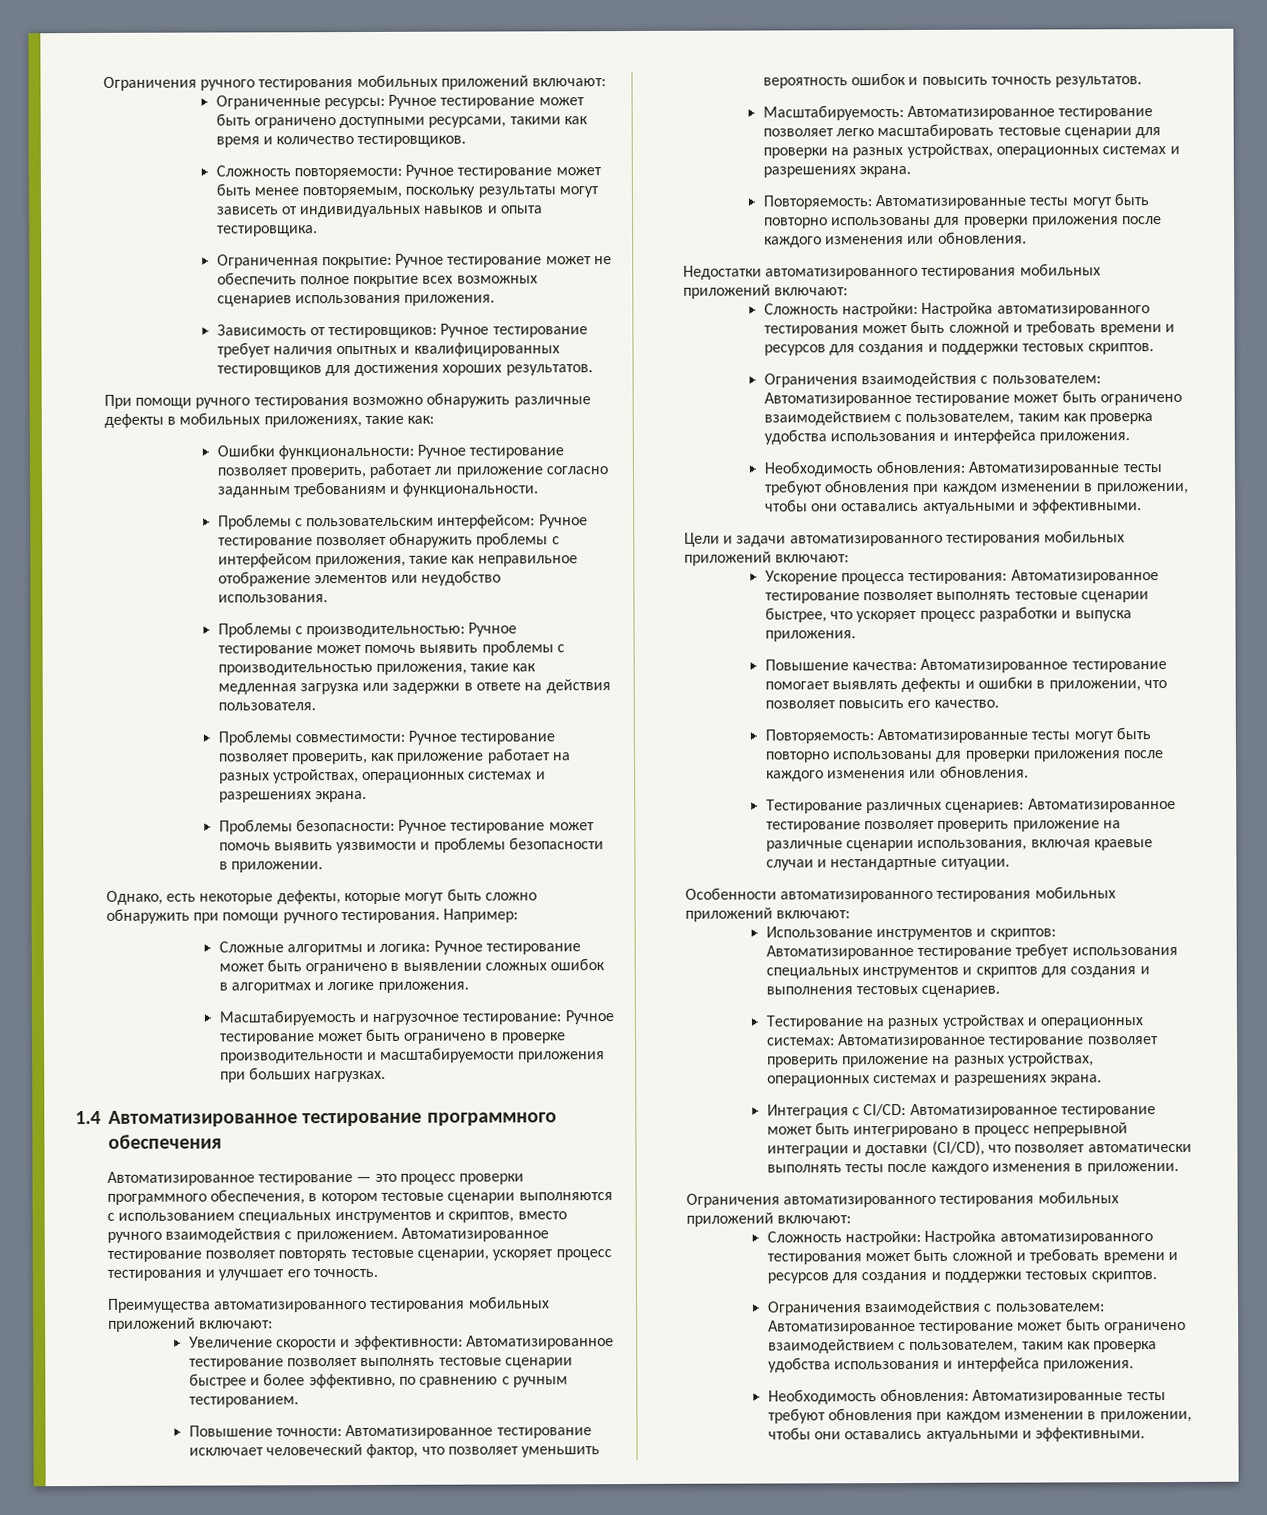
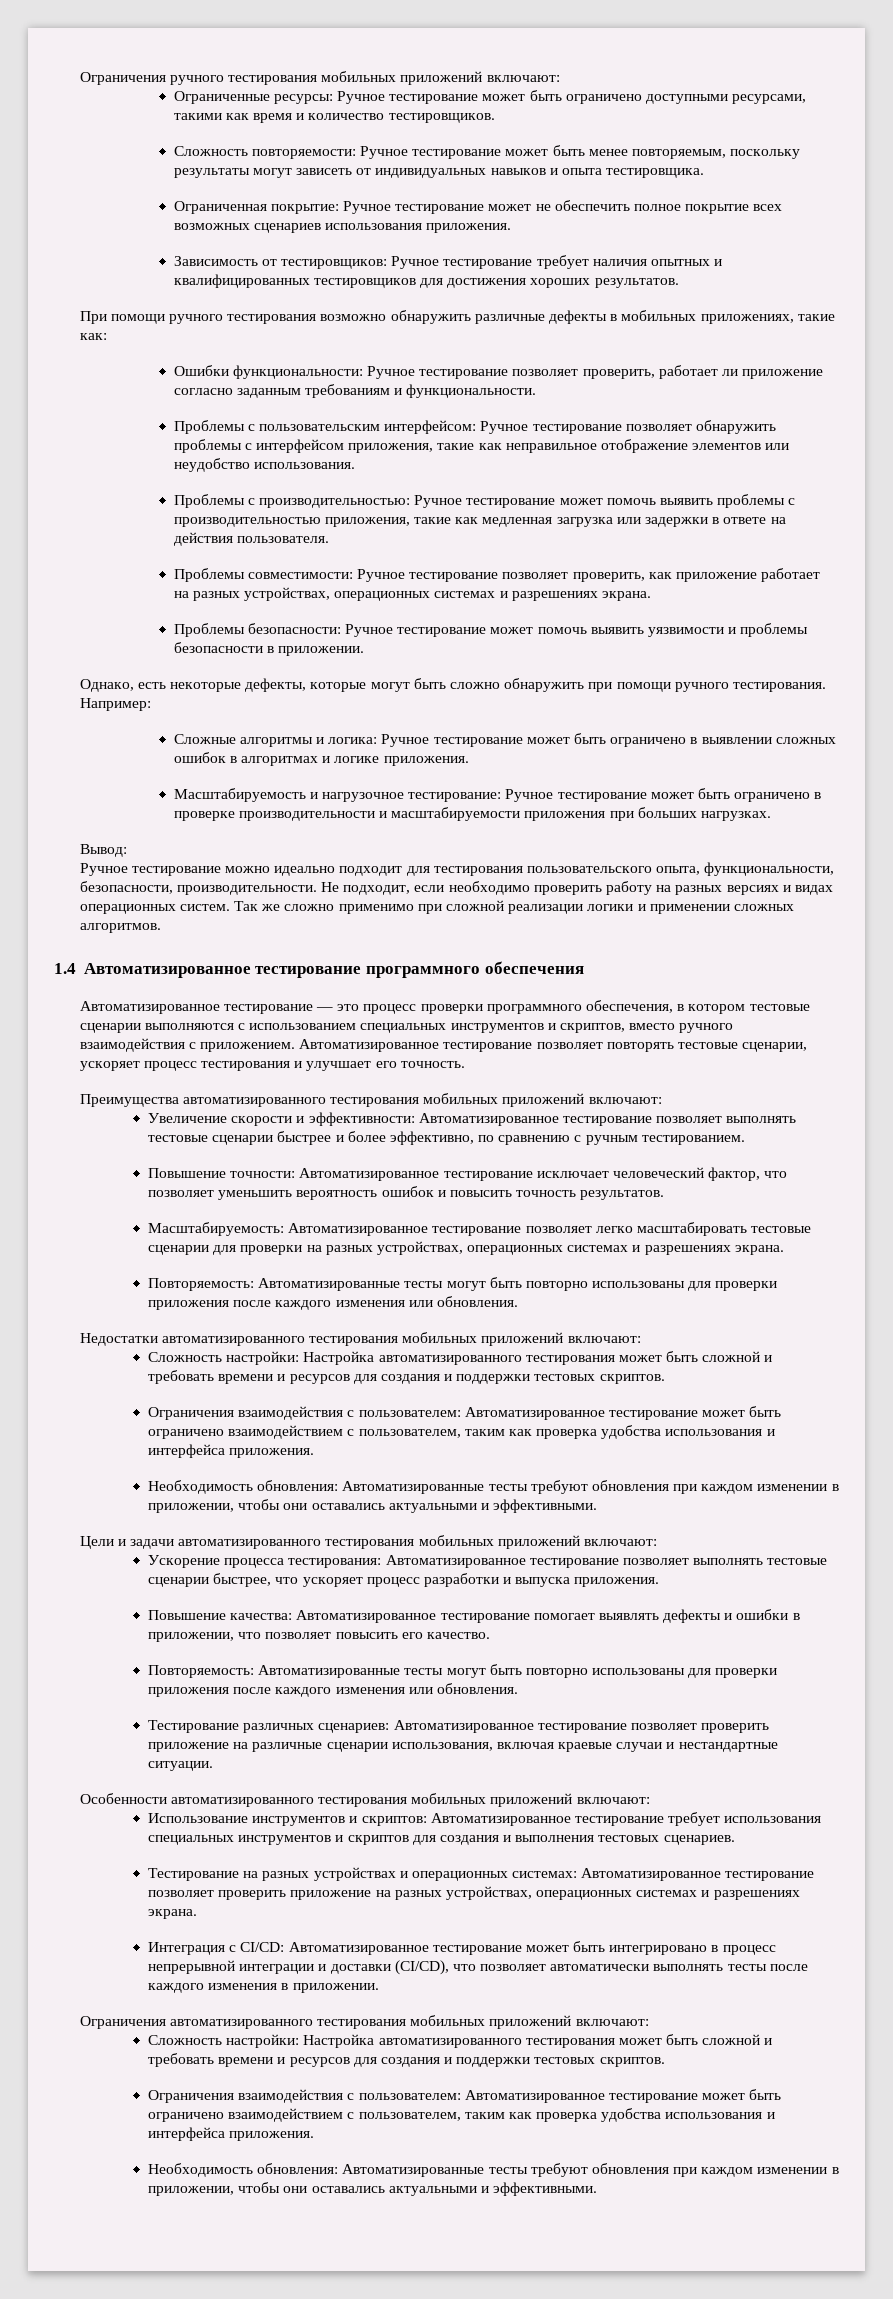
+ Вывод:
+ Ручное тестирование можно идеально подходит для тестирования пользовательского опыта, функциональности, безопасности, производительности. Не подходит, если необходимо проверить работу на разных версиях и видах операционных систем. Так же сложно применимо при сложной реализации логики и применении сложных алгоритмов.

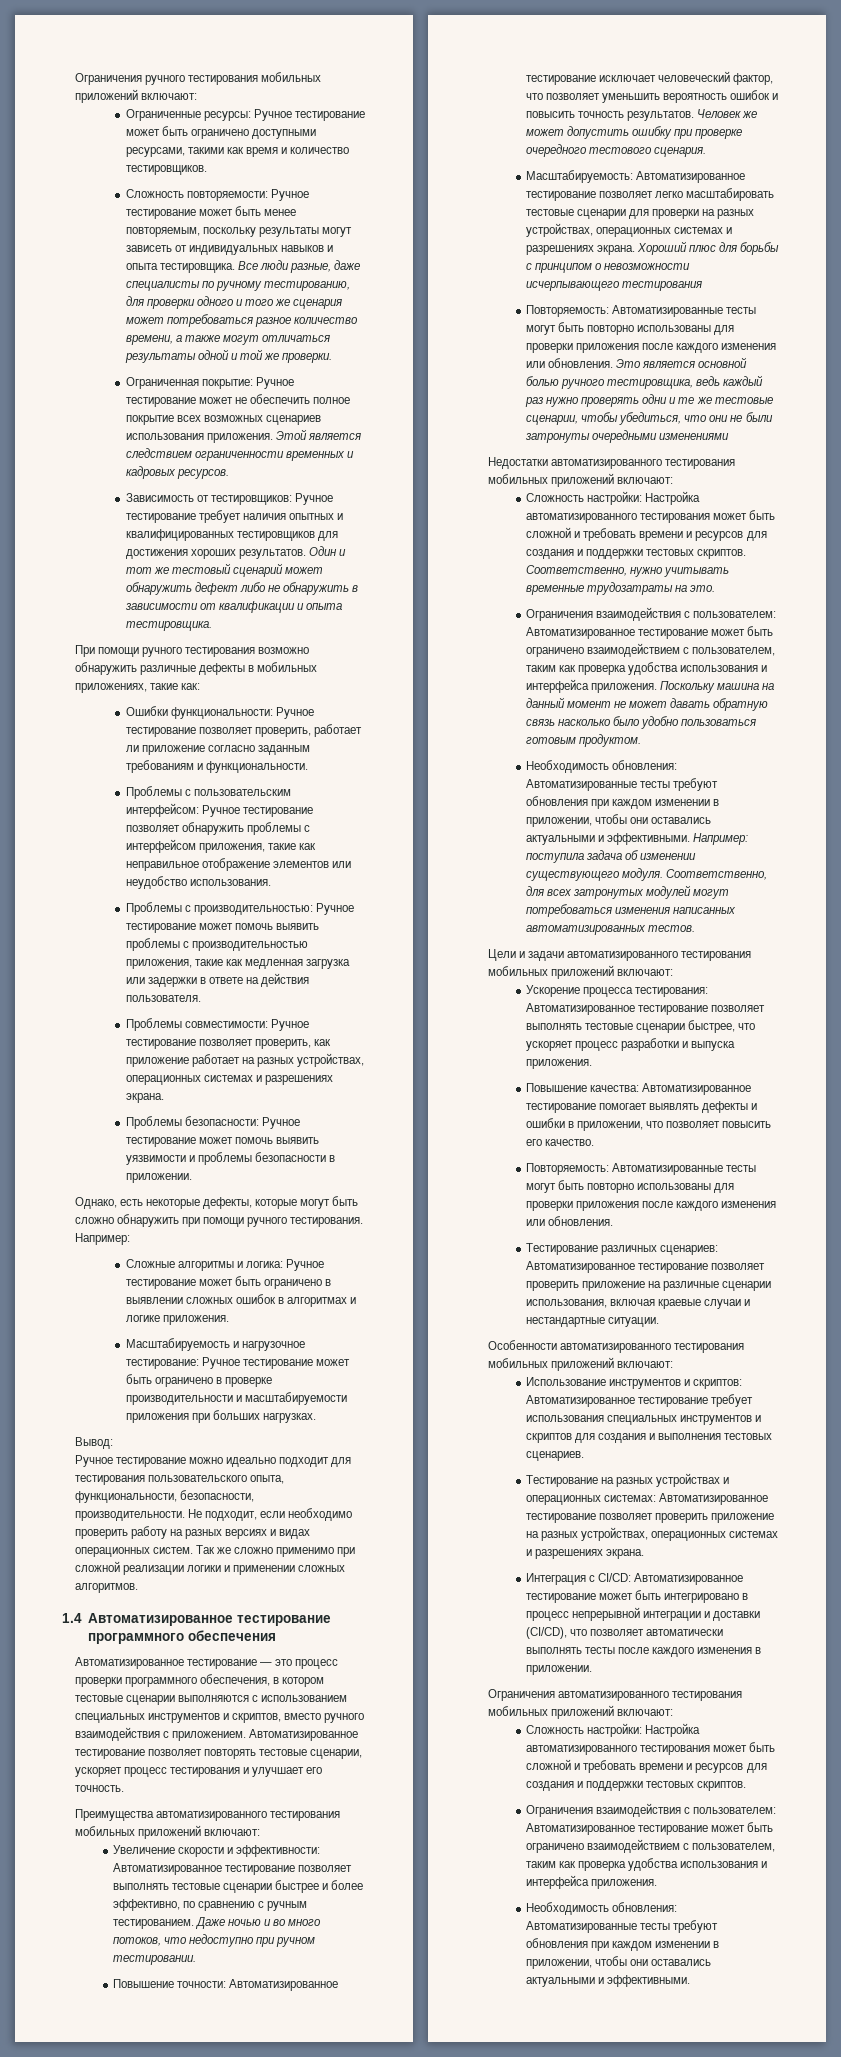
+ Все люди разные, даже специалисты по ручному тестированию, для проверки одного и того же сценария может потребоваться разное количество времени, а также могут отличаться результаты одной и той же проверки.
+ Этой является следствием ограниченности временных и кадровых ресурсов.
+ Один и тот же тестовый сценарий может обнаружить дефект либо не обнаружить в зависимости от квалификации и опыта тестировщика.
+ Даже ночью и во много потоков, что недоступно при ручном тестировании.
+ Человек же может допустить ошибку при проверке очередного тестового сценария.
+ Хороший плюс для борьбы с принципом о невозможности исчерпывающего тестирования
+ Это является основной болью ручного тестировщика, ведь каждый раз нужно проверять одни и те же тестовые сценарии, чтобы убедиться, что они не были затронуты очередными изменениями
+ Соответственно, нужно учитывать временные трудозатраты на это.
+ Поскольку машина на данный момент не может давать обратную связь насколько было удобно пользоваться готовым продуктом.
+ Например: поступила задача об изменении существующего модуля. Соответственно, для всех затронутых модулей могут потребоваться изменения написанных автоматизированных тестов.

